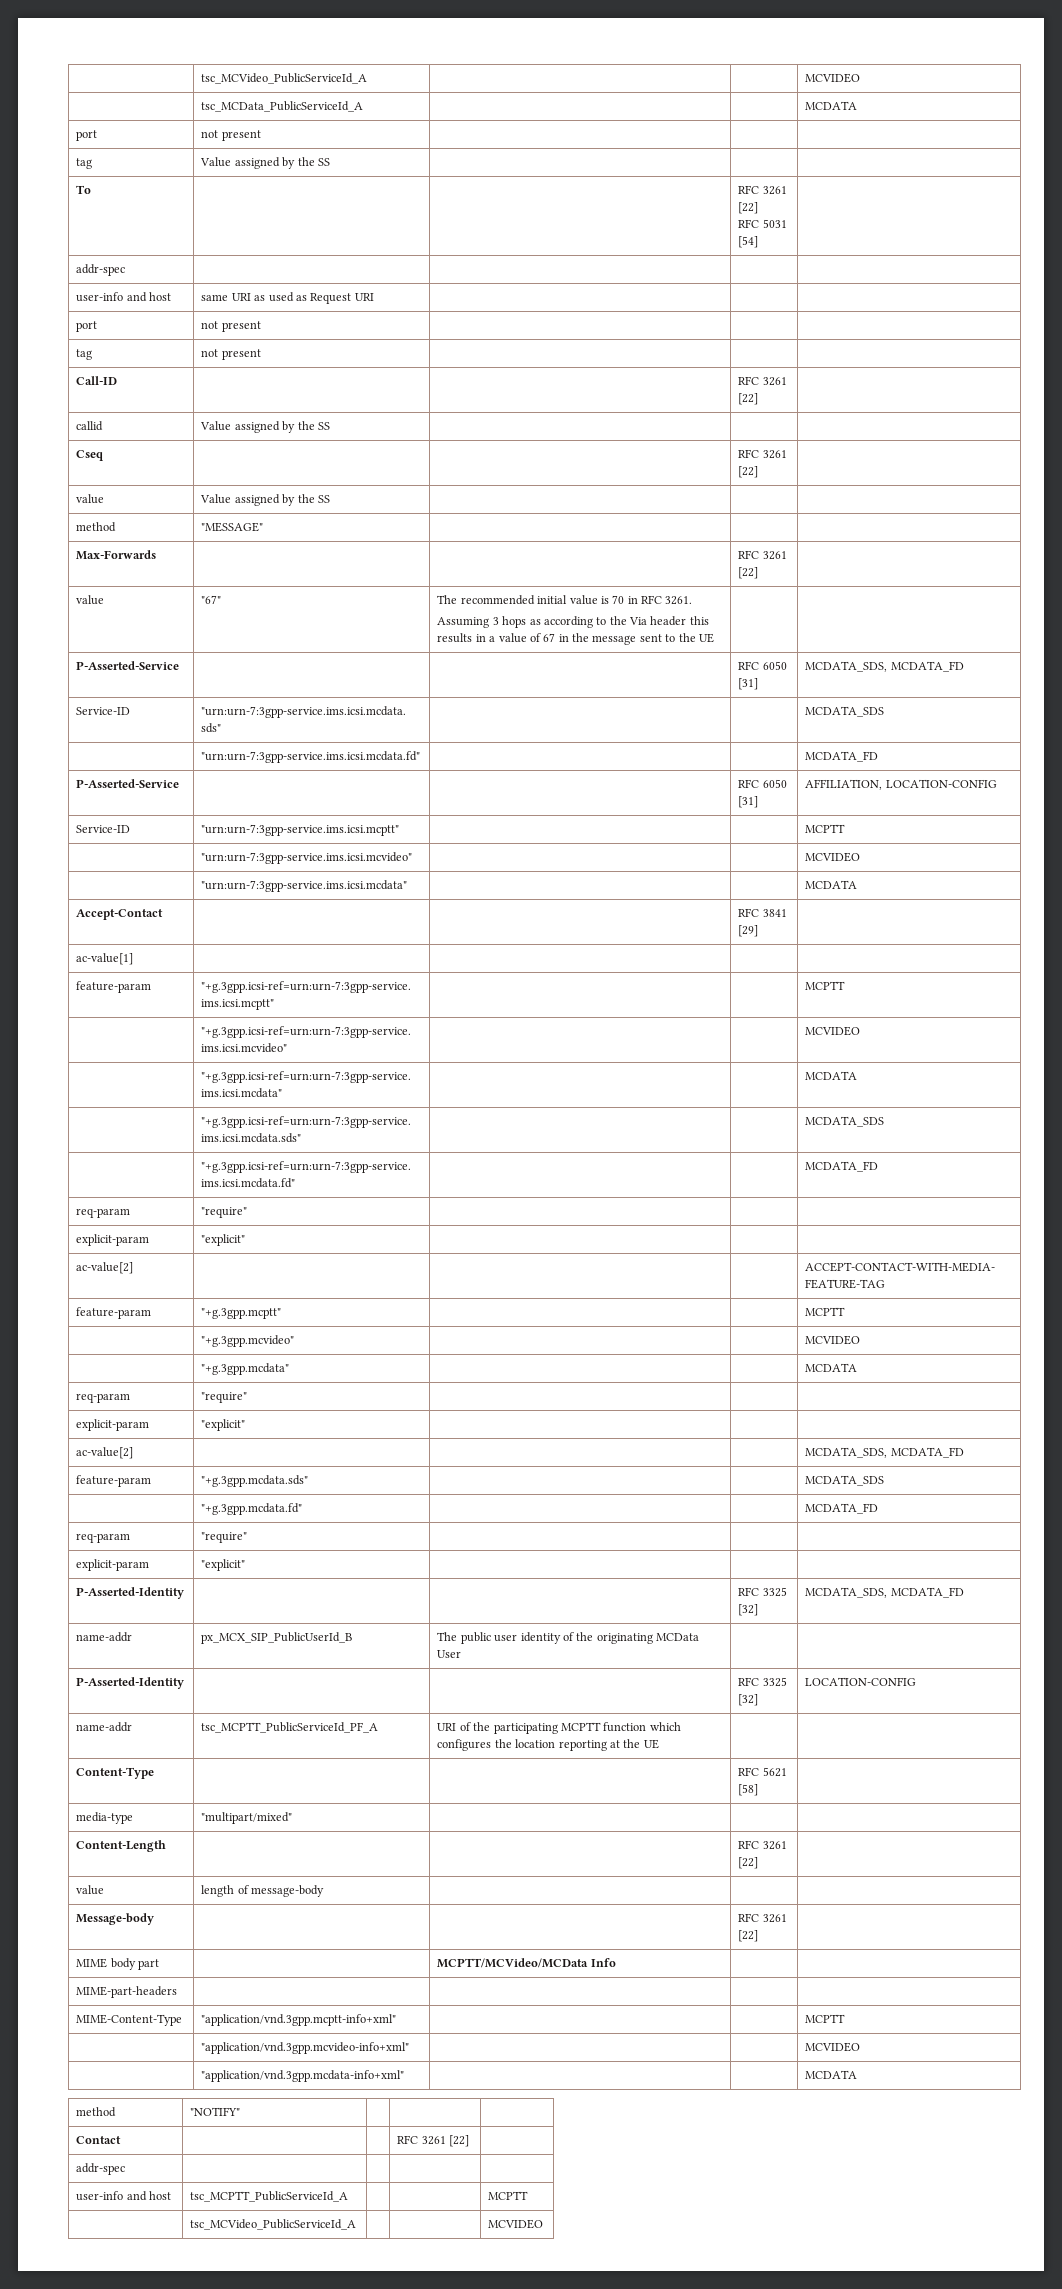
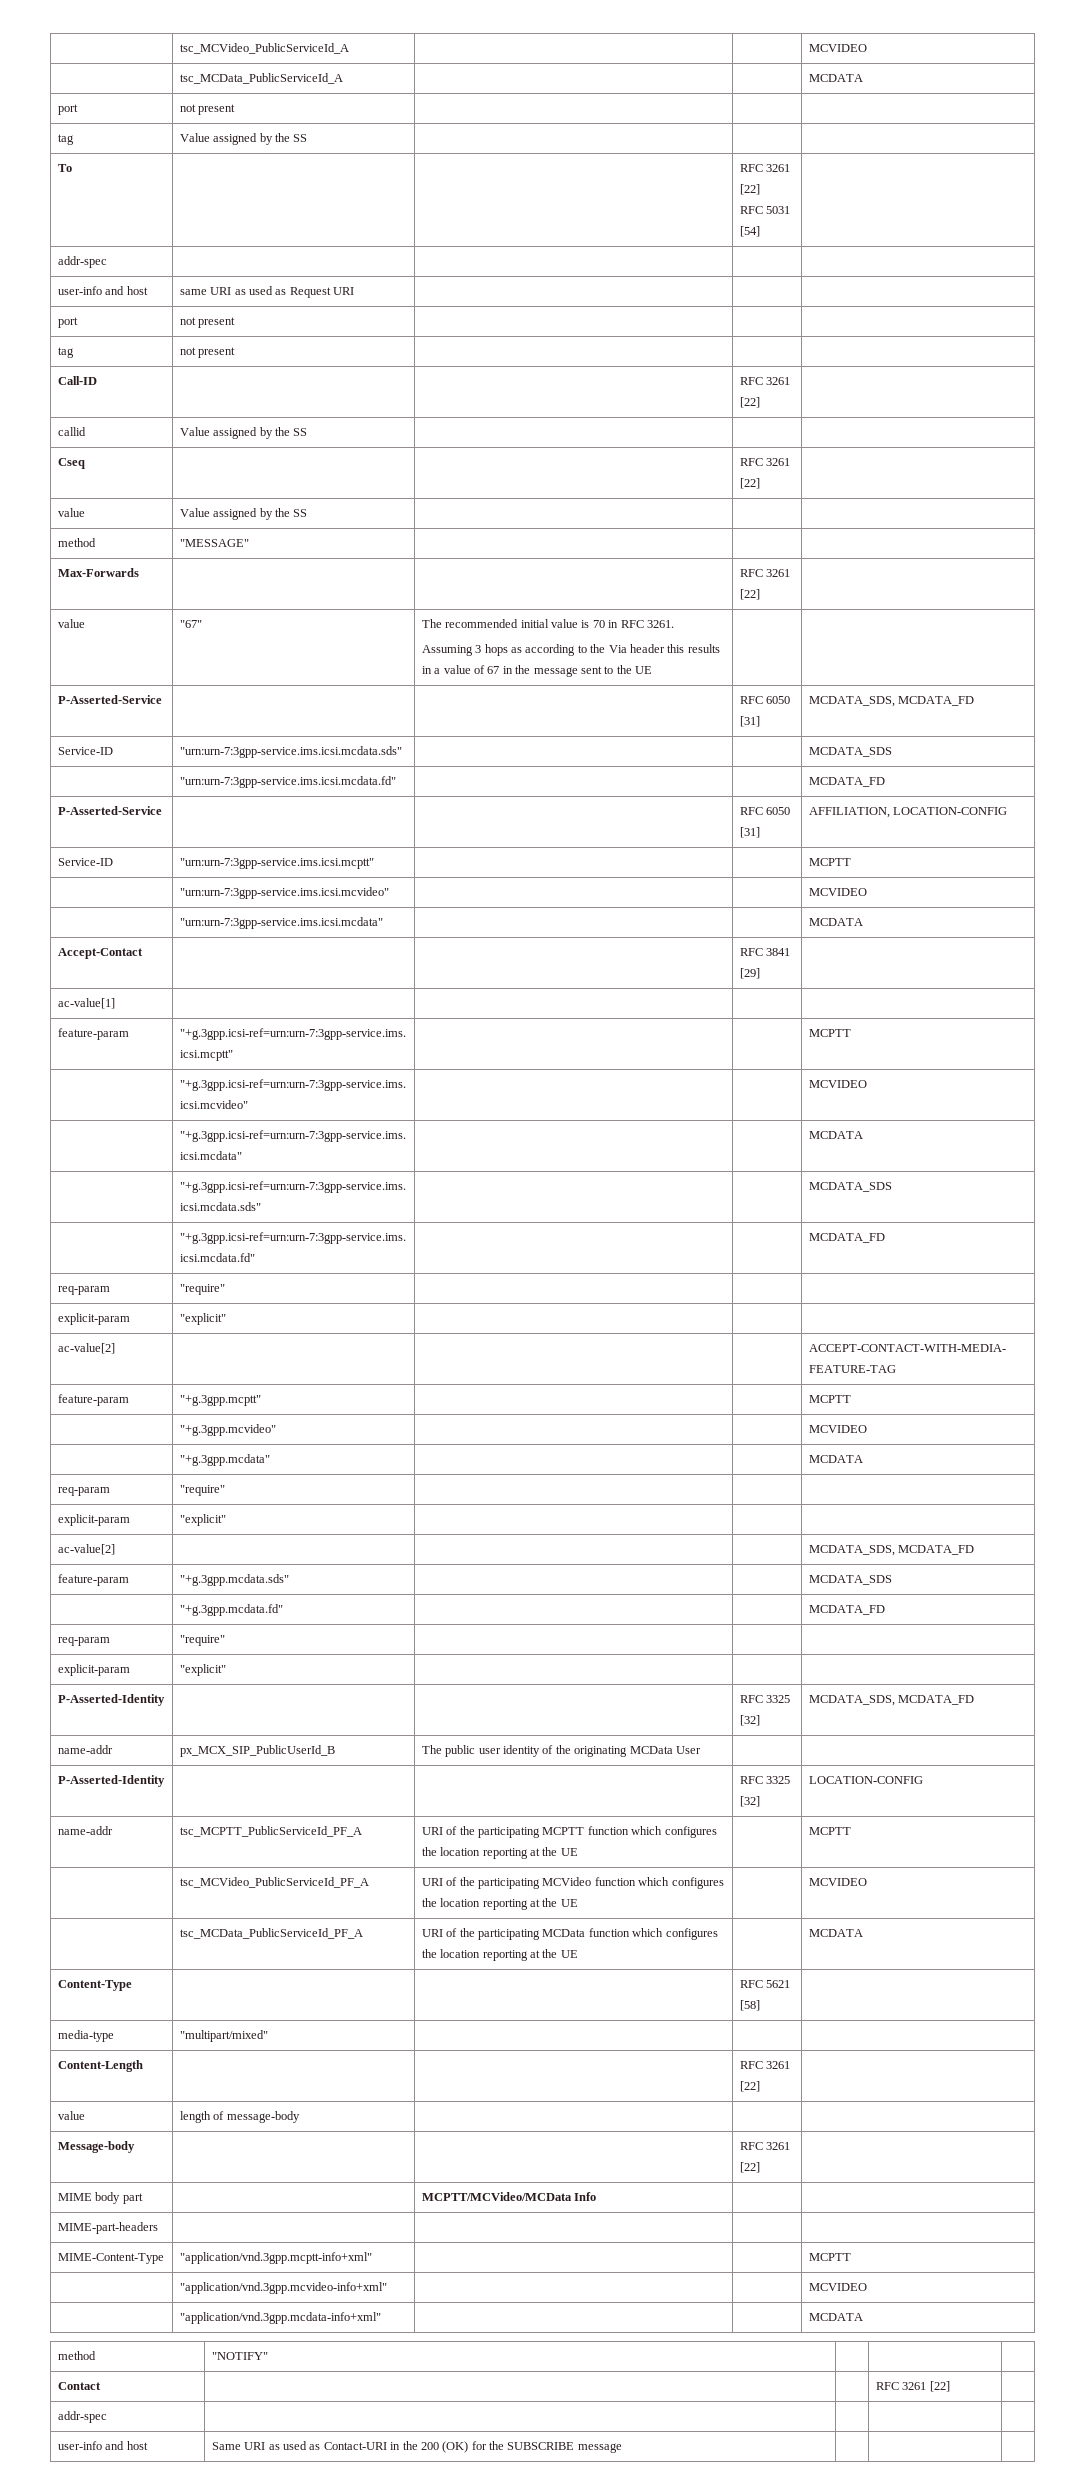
- name-addr | tsc_MCPTT_PublicServiceId_PF_A | URI of the participating MCPTT function which configures the location reporting at the UE | |
+ name-addr | tsc_MCPTT_PublicServiceId_PF_A | URI of the participating MCPTT function which configures the location reporting at the UE | | MCPTT
+ | tsc_MCVideo_PublicServiceId_PF_A | URI of the participating MCVideo function which configures the location reporting at the UE | | MCVIDEO
+ | tsc_MCData_PublicServiceId_PF_A | URI of the participating MCData function which configures the location reporting at the UE | | MCDATA
- user-info and host | tsc_MCPTT_PublicServiceId_A | | | MCPTT
- | tsc_MCVideo_PublicServiceId_A | | | MCVIDEO
+ user-info and host | Same URI as used as Contact-URI in the 200 (OK) for the SUBSCRIBE message | | |

